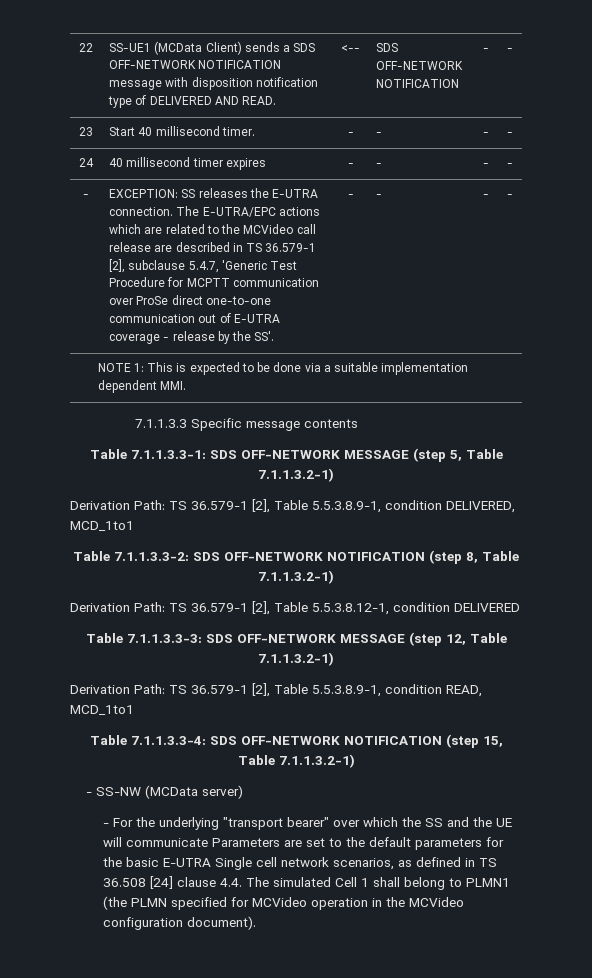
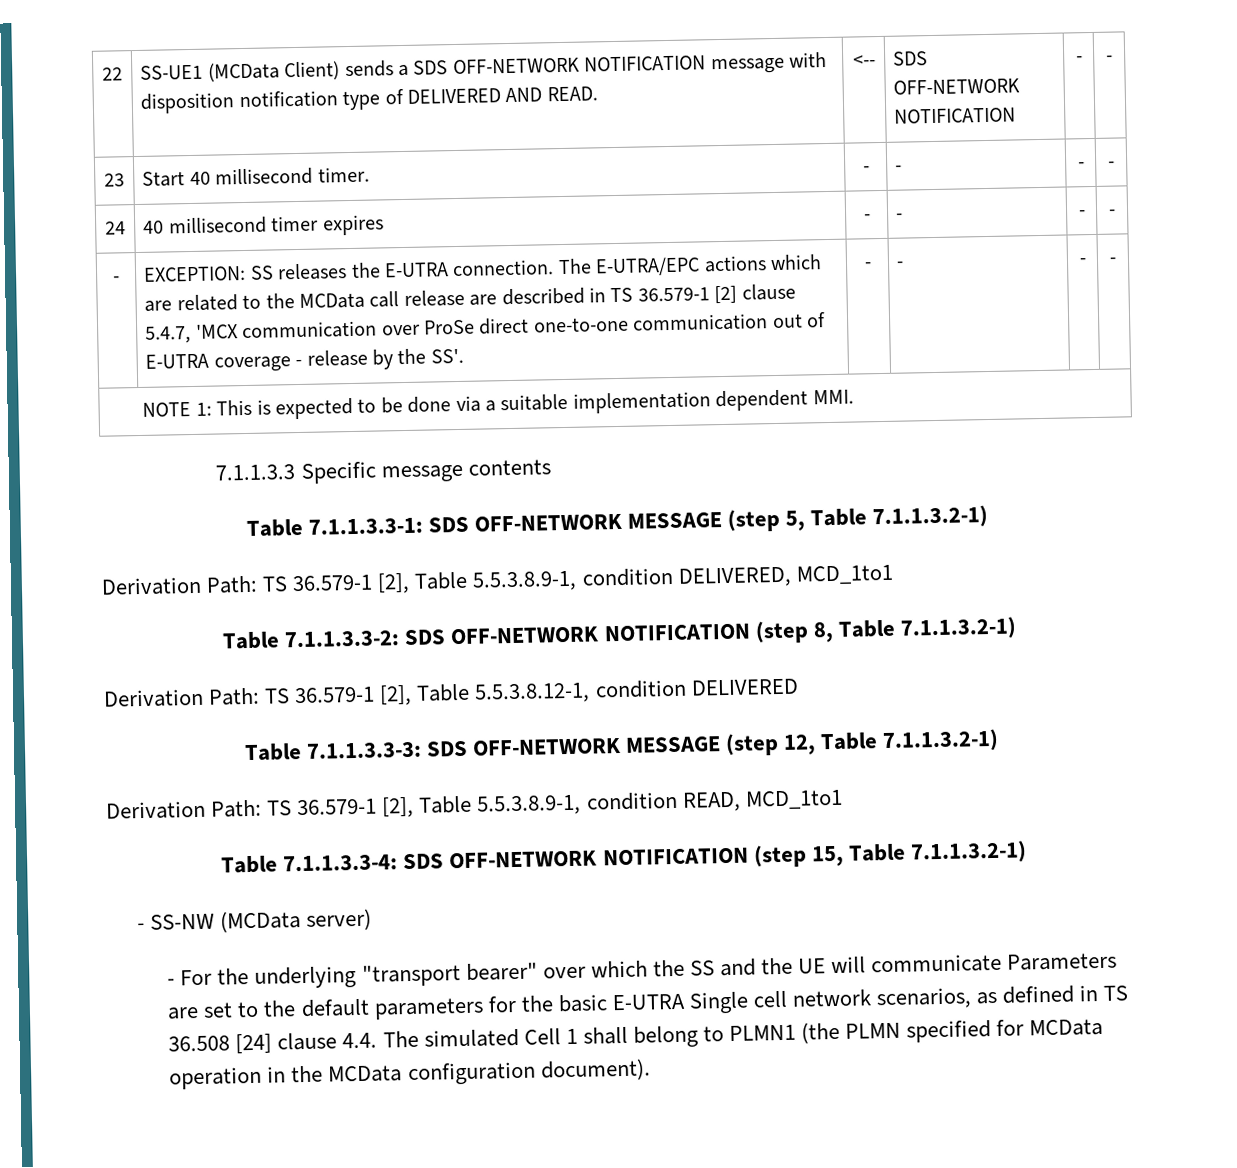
- The E-UTRA/EPC actions which are related to the MCVideo call release are described in TS 36.579-1 [2], subclause 5.4.7, 'Generic Test Procedure for MCPTT communication over ProSe direct one-to-one communication out of E-UTRA coverage - release by the SS'.
+ The E-UTRA/EPC actions which are related to the MCData call release are described in TS 36.579-1 [2] clause 5.4.7, 'MCX communication over ProSe direct one-to-one communication out of E-UTRA coverage - release by the SS'.
- - For the underlying "transport bearer" over which the SS and the UE will communicate Parameters are set to the default parameters for the basic E-UTRA Single cell network scenarios, as defined in TS 36.508 [24] clause 4.4. The simulated Cell 1 shall belong to PLMN1 (the PLMN specified for MCVideo operation in the MCVideo configuration document).
+ - For the underlying "transport bearer" over which the SS and the UE will communicate Parameters are set to the default parameters for the basic E-UTRA Single cell network scenarios, as defined in TS 36.508 [24] clause 4.4. The simulated Cell 1 shall belong to PLMN1 (the PLMN specified for MCData operation in the MCData configuration document).

